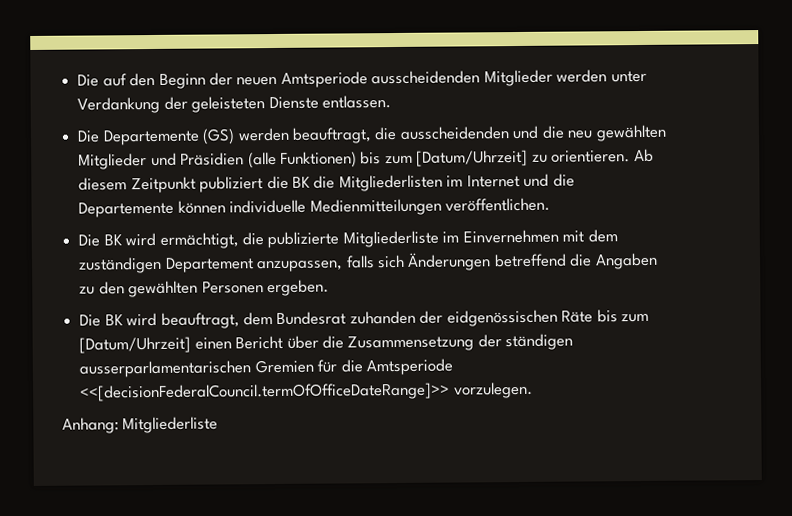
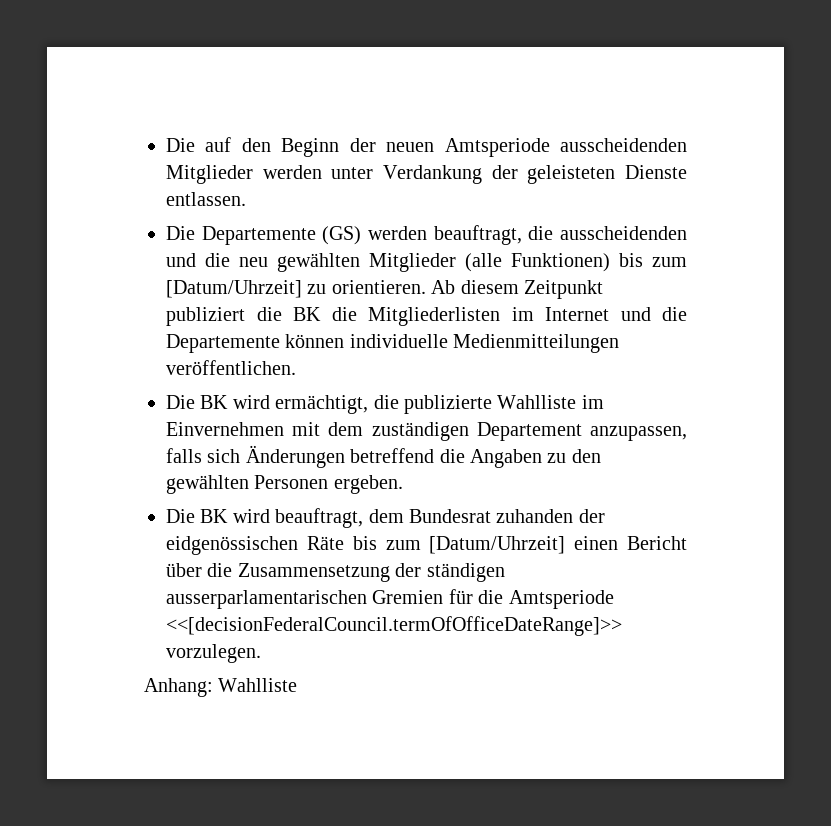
- Die Departemente (GS) werden beauftragt, die ausscheidenden und die neu gewählten Mitglieder und Präsidien (alle Funktionen) bis zum [Datum/Uhrzeit] zu orientieren.
+ Die Departemente (GS) werden beauftragt, die ausscheidenden und die neu gewählten Mitglieder (alle Funktionen) bis zum [Datum/Uhrzeit] zu orientieren.
- Die BK wird ermächtigt, die publizierte Mitgliederliste im Einvernehmen mit dem zuständigen Departement anzupassen, falls sich Änderungen betreffend die Angaben zu den gewählten Personen ergeben.
+ Die BK wird ermächtigt, die publizierte Wahlliste im Einvernehmen mit dem zuständigen Departement anzupassen, falls sich Änderungen betreffend die Angaben zu den gewählten Personen ergeben.
- Anhang: Mitgliederliste
+ Anhang: Wahlliste

